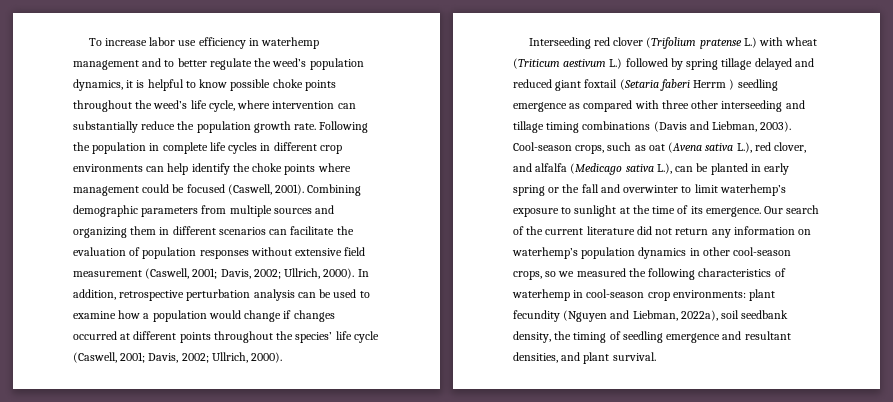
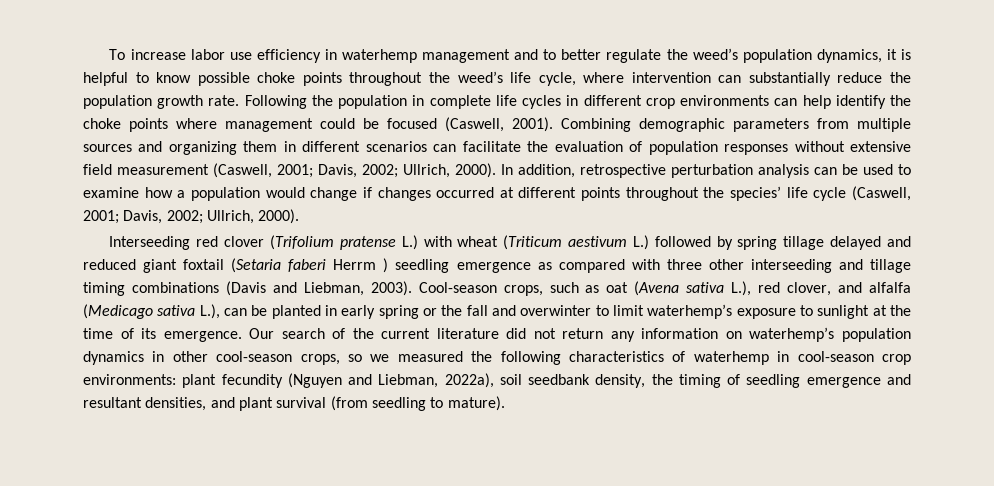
- Our search of the current literature did not return any information on waterhemp’s population dynamics in other cool-season crops, so we measured the following characteristics of waterhemp in cool-season crop environments: plant fecundity (Nguyen and Liebman, 2022a), soil seedbank density, the timing of seedling emergence and resultant densities, and plant survival.
+ Our search of the current literature did not return any information on waterhemp’s population dynamics in other cool-season crops, so we measured the following characteristics of waterhemp in cool-season crop environments: plant fecundity (Nguyen and Liebman, 2022a), soil seedbank density, the timing of seedling emergence and resultant densities, and plant survival (from seedling to mature).

